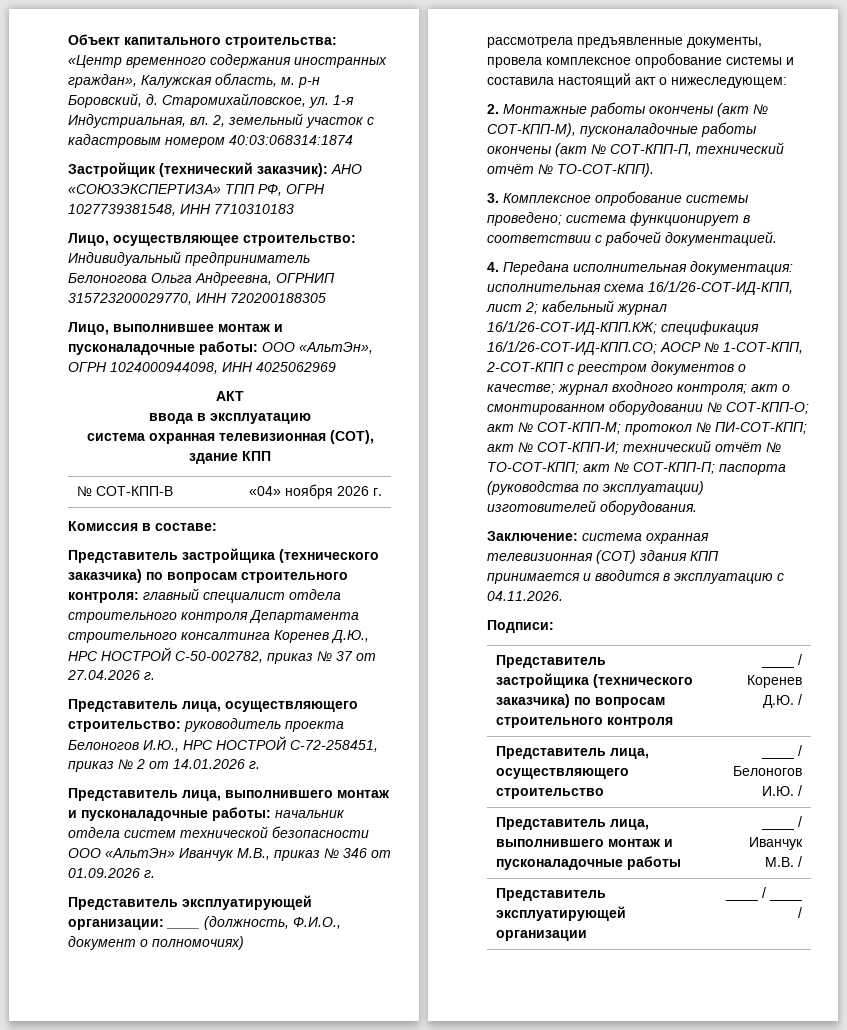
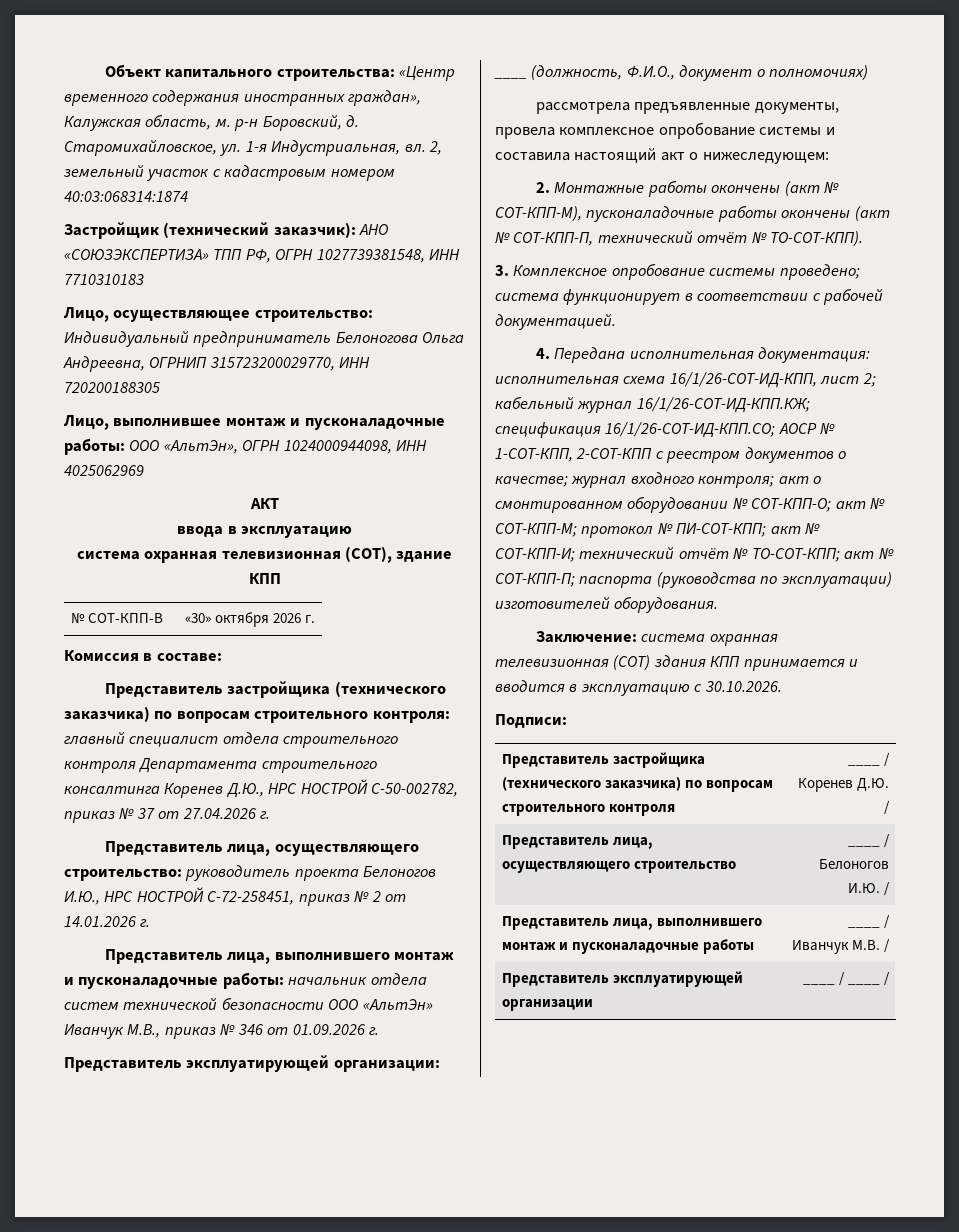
- № СОТ-КПП-В | «04» ноября 2026 г.
+ № СОТ-КПП-В | «30» октября 2026 г.
- Заключение: система охранная телевизионная (СОТ) здания КПП принимается и вводится в эксплуатацию с 04.11.2026.
+ Заключение: система охранная телевизионная (СОТ) здания КПП принимается и вводится в эксплуатацию с 30.10.2026.

